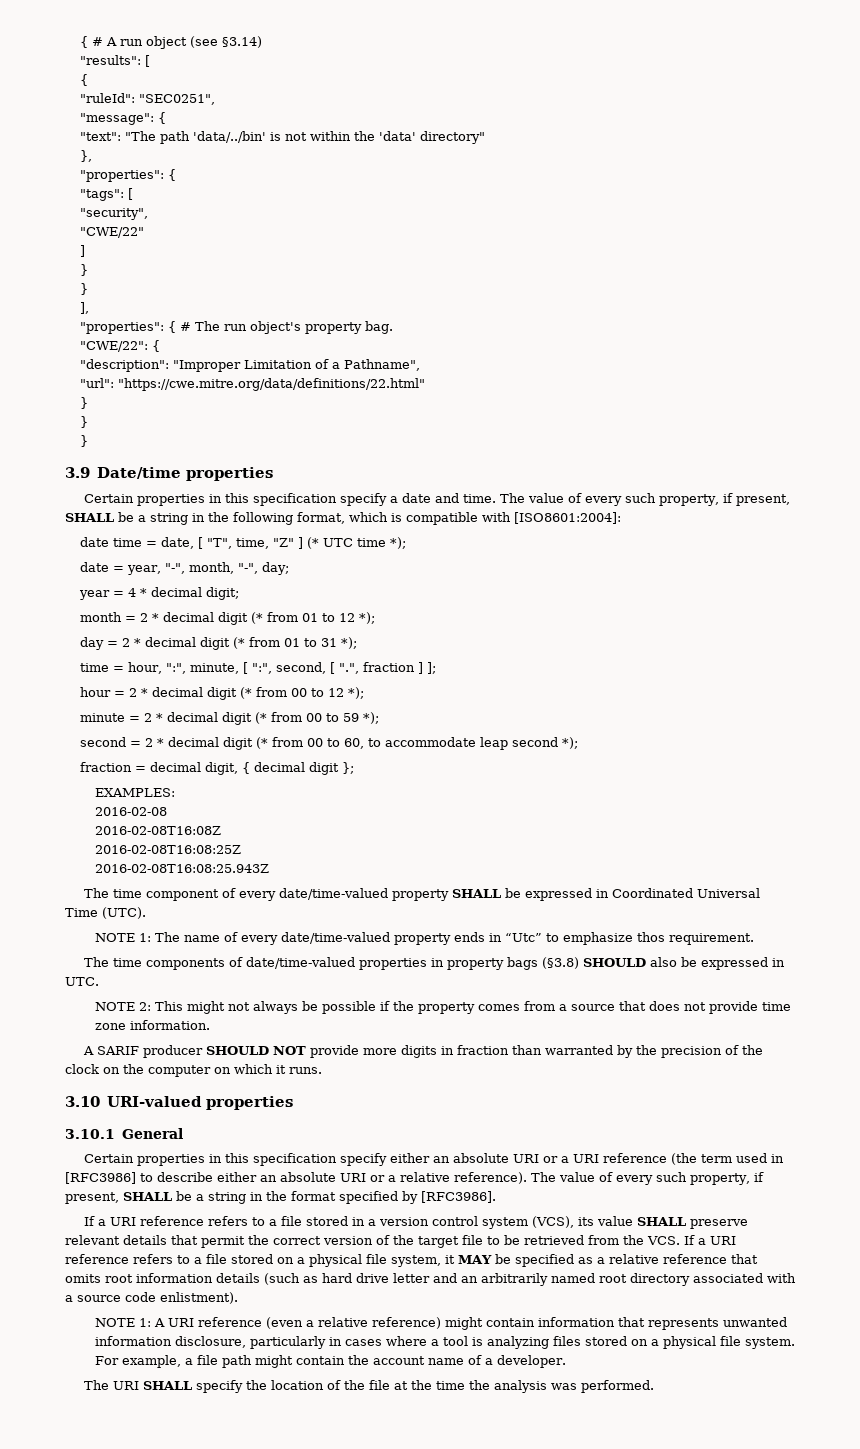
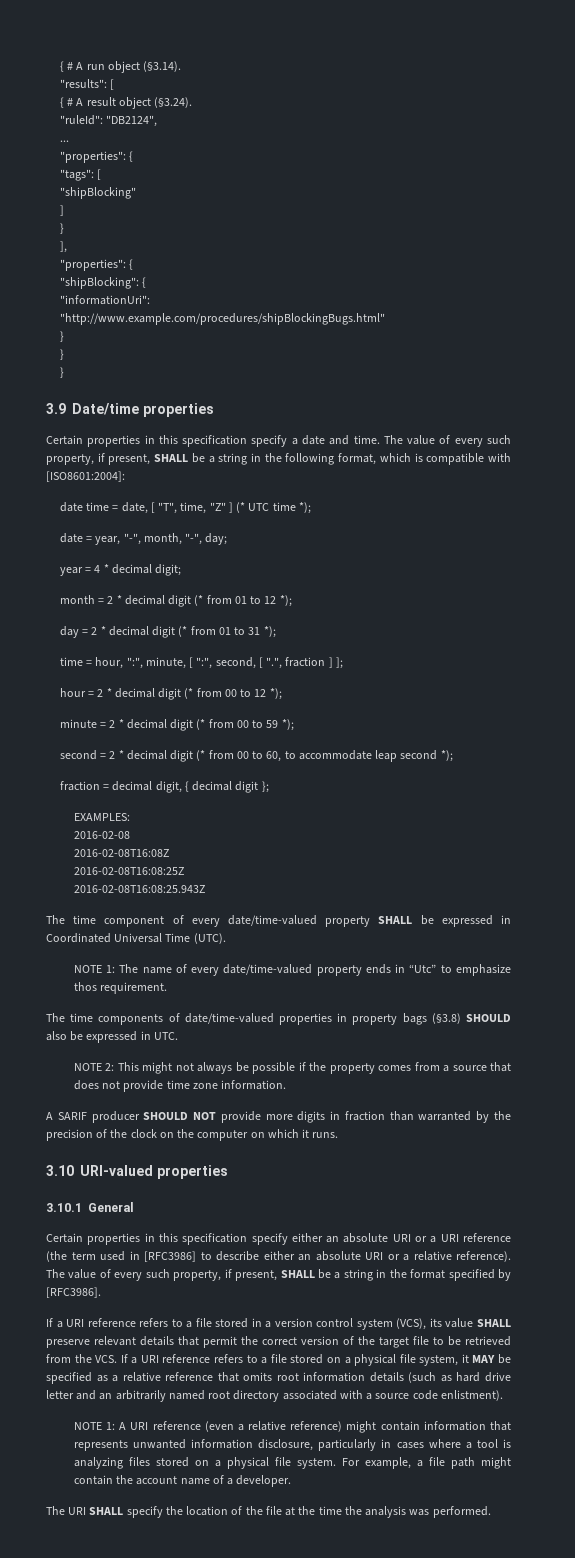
- { # A run object (see §3.14)
+ { # A run object (§3.14).
  "results": [
- {
- "ruleId": "SEC0251",
- "message": {
- "text": "The path 'data/../bin' is not within the 'data' directory"
- },
+ { # A result object (§3.24).
+ "ruleId": "DB2124",
+ ...
- "security",
- "CWE/22"
+ "shipBlocking"
  ]
- }
  ],
- "properties": { # The run object's property bag.
- "CWE/22": {
- "description": "Improper Limitation of a Pathname",
- "url": "https://cwe.mitre.org/data/definitions/22.html"
+ "properties": {
+ "shipBlocking": {
+ "informationUri":
+ "http://www.example.com/procedures/shipBlockingBugs.html"

